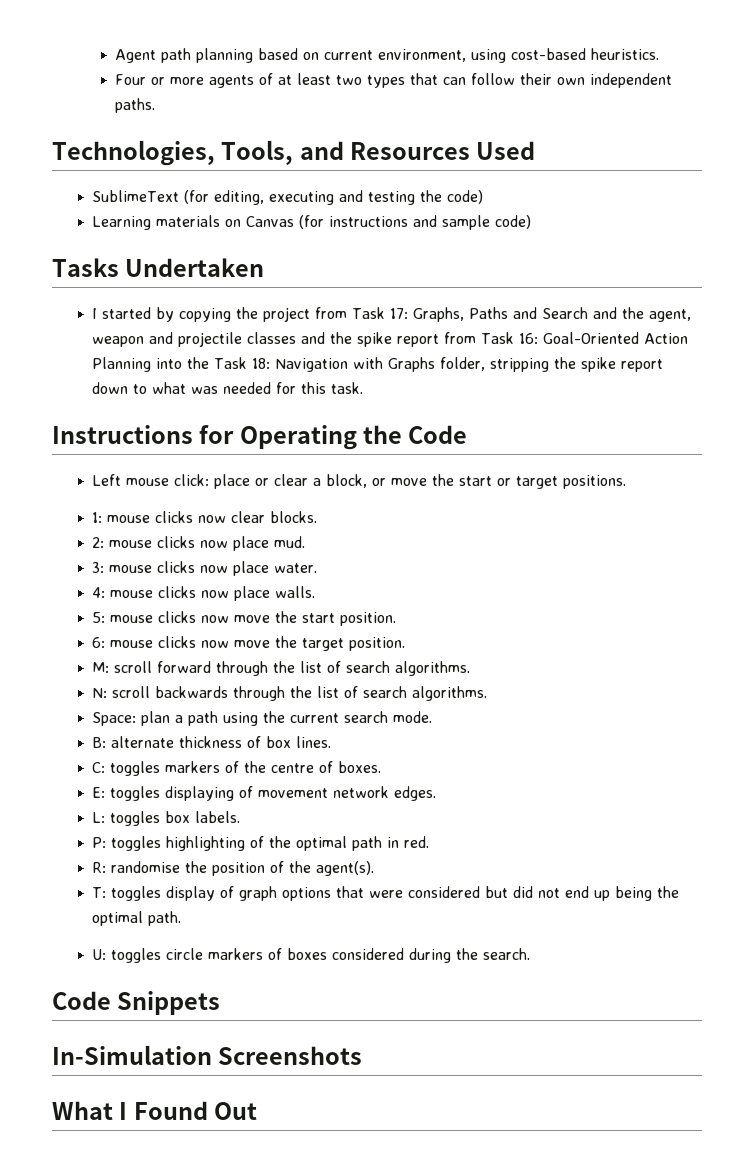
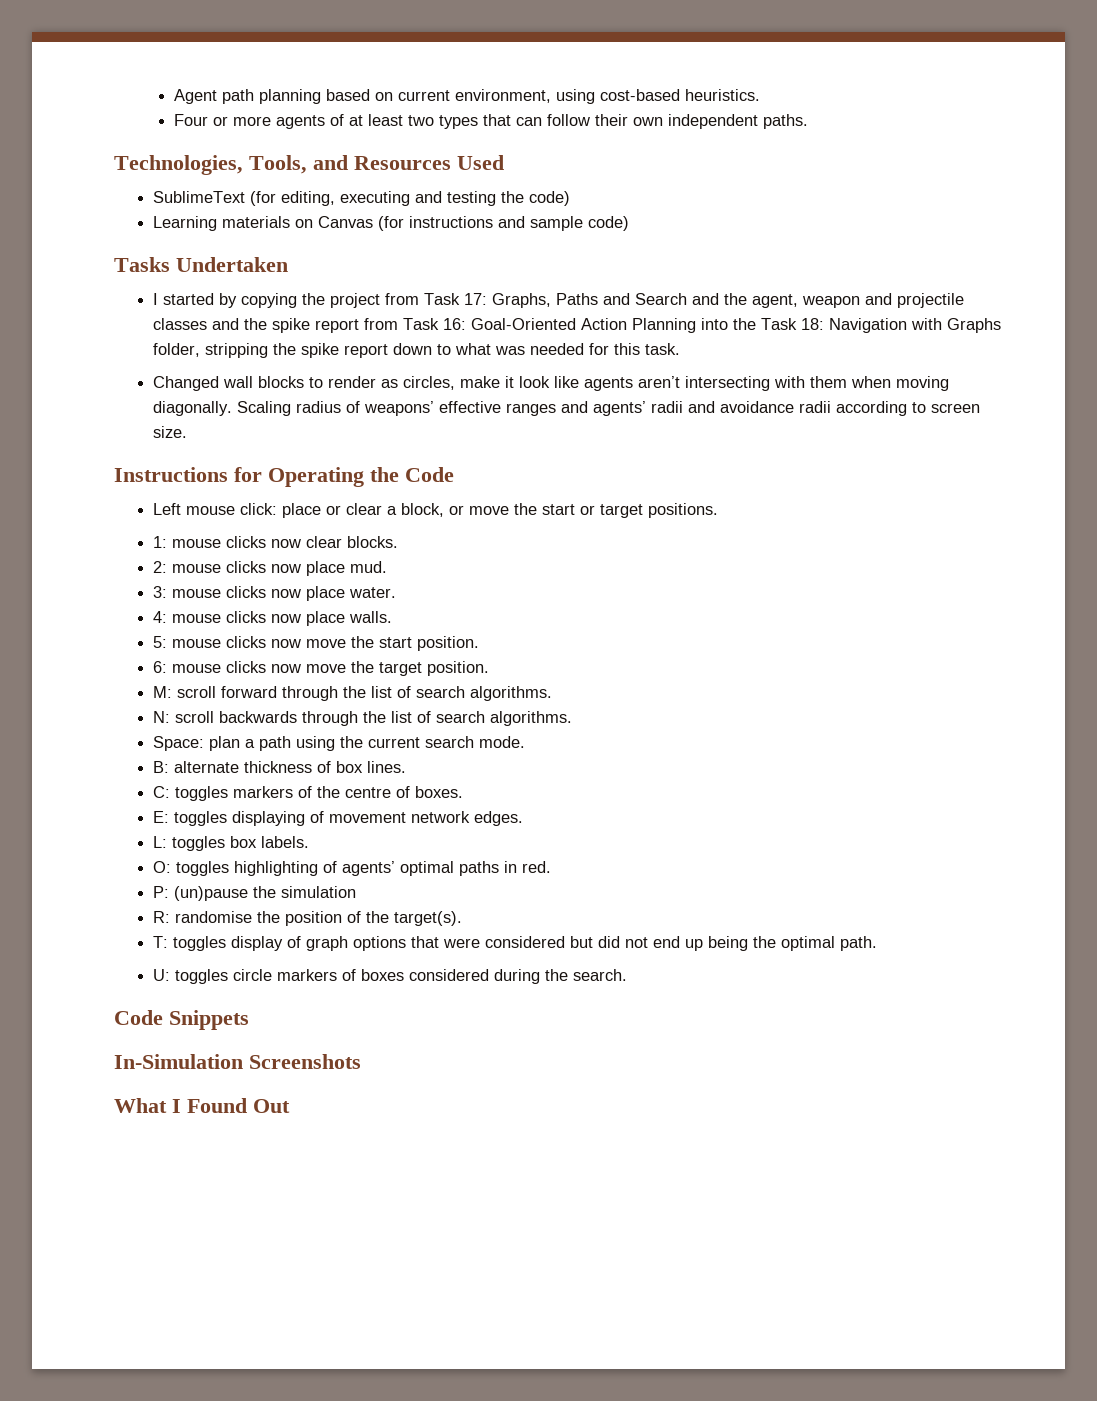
+ Changed wall blocks to render as circles, make it look like agents aren’t intersecting with them when moving diagonally. Scaling radius of weapons’ effective ranges and agents’ radii and avoidance radii according to screen size.
- P: toggles highlighting of the optimal path in red.
+ O: toggles highlighting of agents’ optimal paths in red.
+ P: (un)pause the simulation
- R: randomise the position of the agent(s).
+ R: randomise the position of the target(s).

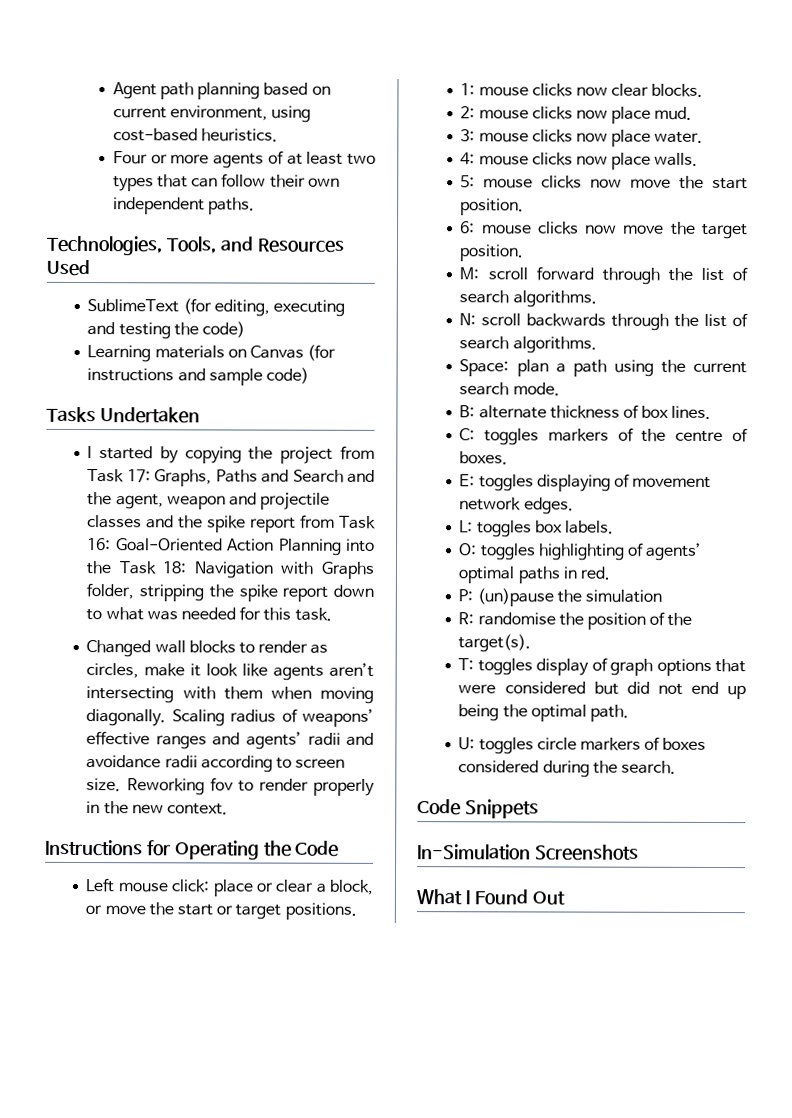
+ Reworking fov to render properly in the new context.

